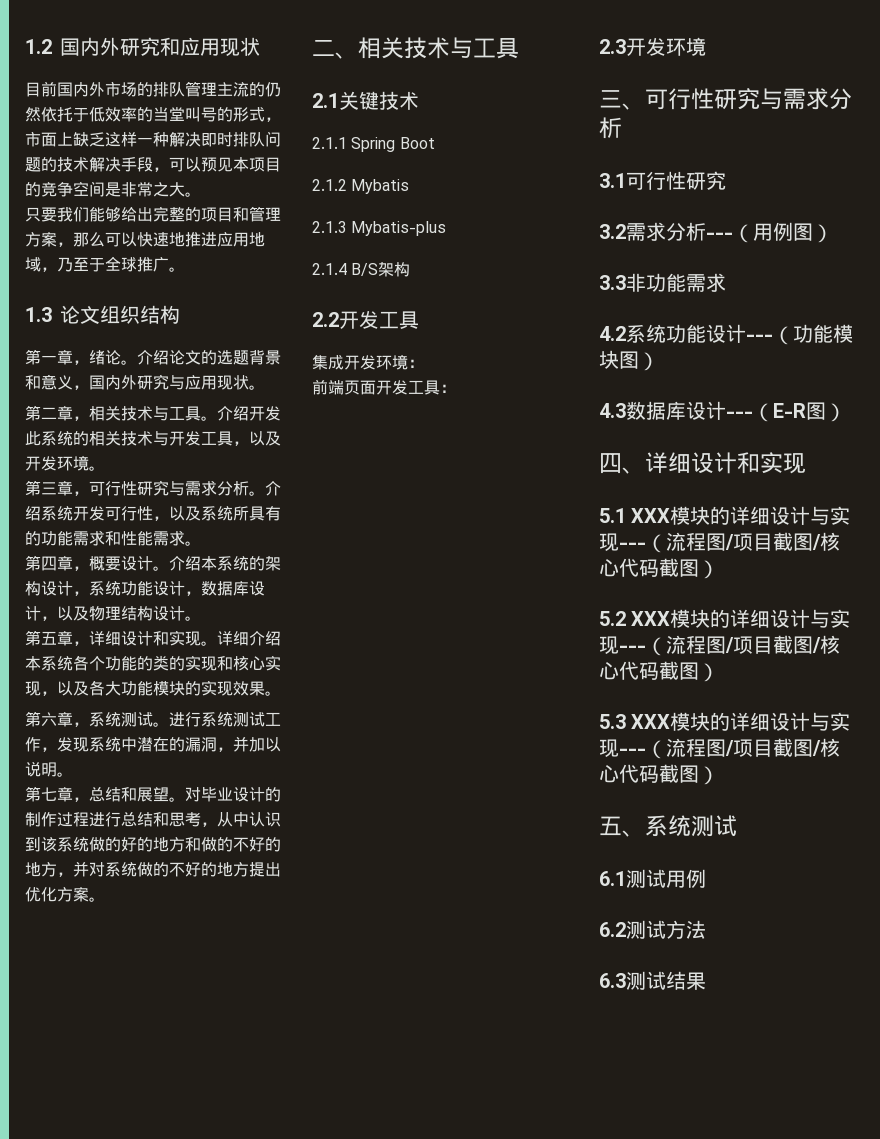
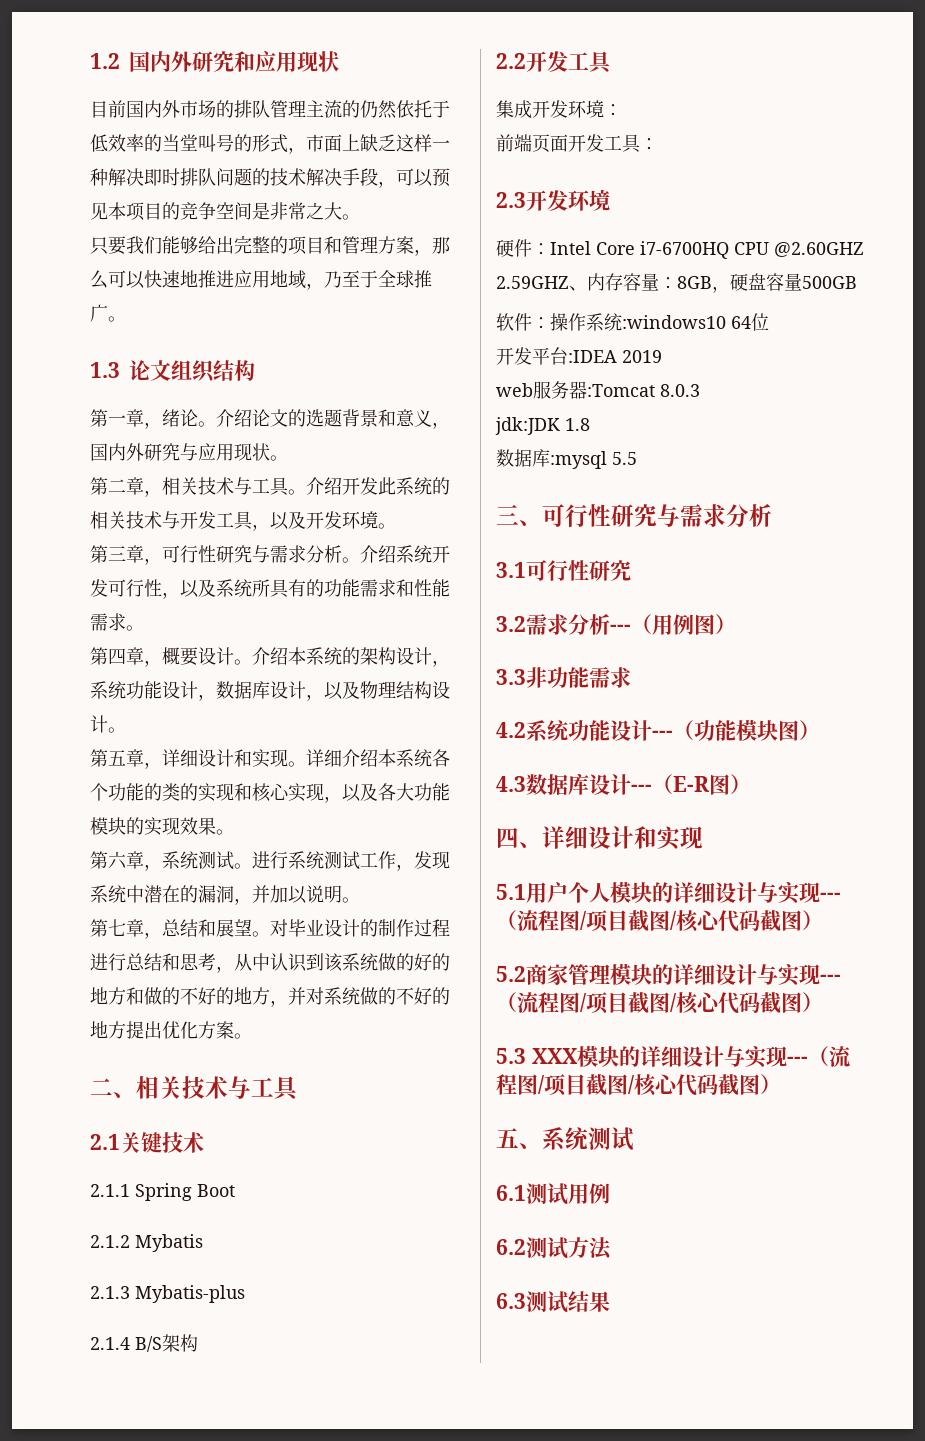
+ 硬件：Intel Core i7-6700HQ CPU @2.60GHZ 2.59GHZ、内存容量：8GB，硬盘容量500GB
+ 软件：操作系统:windows10 64位
+ 开发平台:IDEA 2019
+ web服务器:Tomcat 8.0.3
+ jdk:JDK 1.8
+ 数据库:mysql 5.5
- 5.1 XXX模块的详细设计与实现---（流程图/项目截图/核心代码截图）
+ 5.1用户个人模块的详细设计与实现---（流程图/项目截图/核心代码截图）
- 5.2 XXX模块的详细设计与实现---（流程图/项目截图/核心代码截图）
+ 5.2商家管理模块的详细设计与实现---（流程图/项目截图/核心代码截图）

